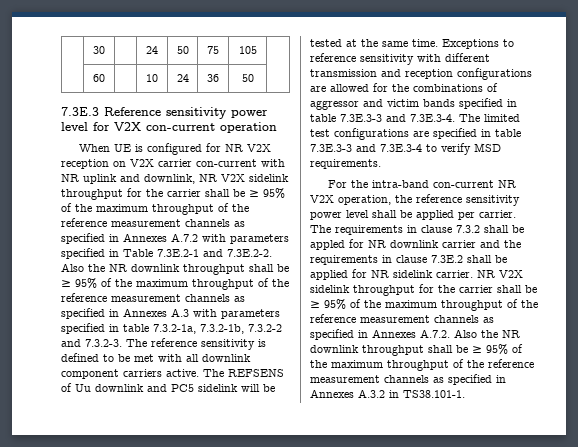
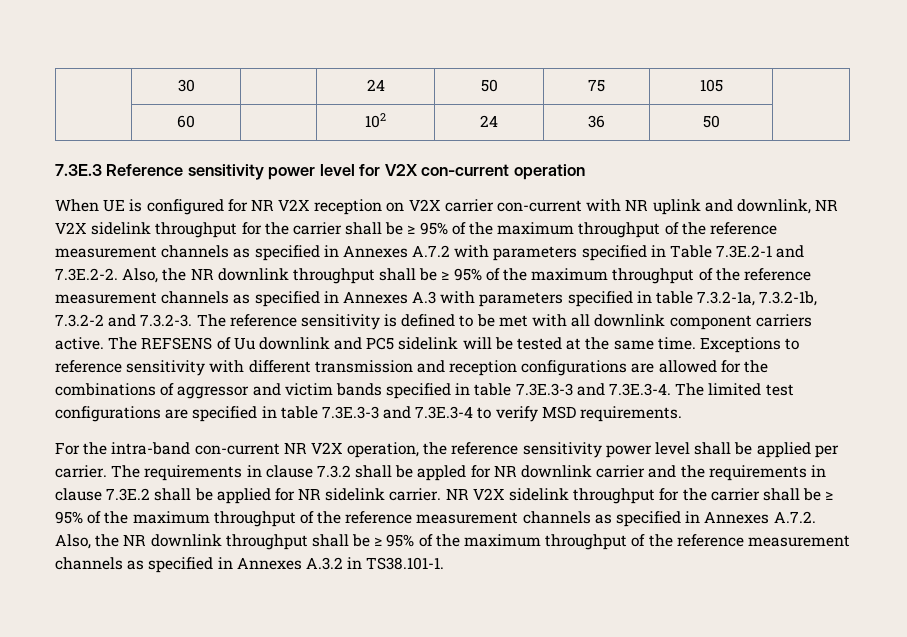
- | 60 | | 10 | 24 | 36 | 50 |
+ | 60 | | 102 | 24 | 36 | 50 |
- When UE is configured for NR V2X reception on V2X carrier con-current with NR uplink and downlink, NR V2X sidelink throughput for the carrier shall be ≥ 95% of the maximum throughput of the reference measurement channels as specified in Annexes A.7.2 with parameters specified in Table 7.3E.2-1 and 7.3E.2-2. Also the NR downlink throughput shall be ≥ 95% of the maximum throughput of the reference measurement channels as specified in Annexes A.3 with parameters specified in table 7.3.2-1a, 7.3.2-1b, 7.3.2-2 and 7.3.2-3. The reference sensitivity is defined to be met with all downlink component carriers active.
+ When UE is configured for NR V2X reception on V2X carrier con-current with NR uplink and downlink, NR V2X sidelink throughput for the carrier shall be ≥ 95% of the maximum throughput of the reference measurement channels as specified in Annexes A.7.2 with parameters specified in Table 7.3E.2-1 and 7.3E.2-2. Also, the NR downlink throughput shall be ≥ 95% of the maximum throughput of the reference measurement channels as specified in Annexes A.3 with parameters specified in table 7.3.2-1a, 7.3.2-1b, 7.3.2-2 and 7.3.2-3. The reference sensitivity is defined to be met with all downlink component carriers active.
- NR V2X sidelink throughput for the carrier shall be ≥ 95% of the maximum throughput of the reference measurement channels as specified in Annexes A.7.2. Also the NR downlink throughput shall be ≥ 95% of the maximum throughput of the reference measurement channels as specified in Annexes A.3.2 in TS38.101-1.
+ NR V2X sidelink throughput for the carrier shall be ≥ 95% of the maximum throughput of the reference measurement channels as specified in Annexes A.7.2. Also, the NR downlink throughput shall be ≥ 95% of the maximum throughput of the reference measurement channels as specified in Annexes A.3.2 in TS38.101-1.

